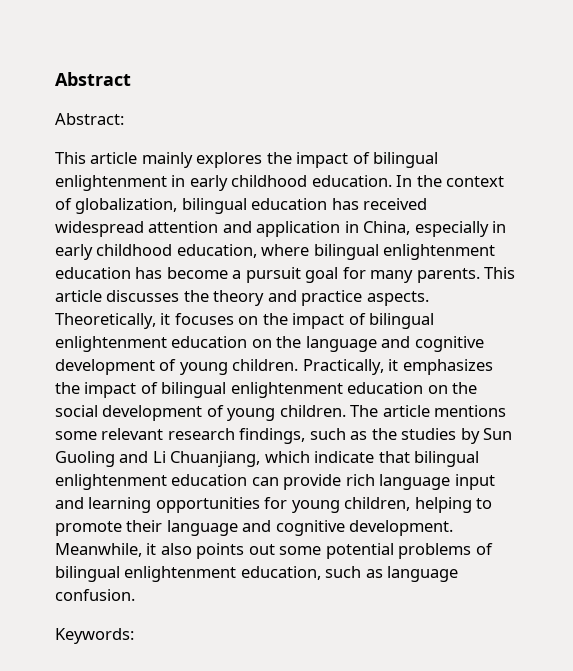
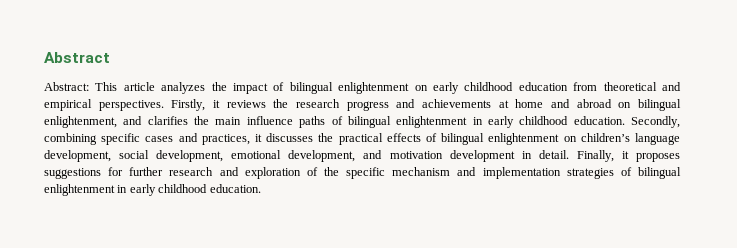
- Abstract:
- This article mainly explores the impact of bilingual enlightenment in early childhood education. In the context of globalization, bilingual education has received widespread attention and application in China, especially in early childhood education, where bilingual enlightenment education has become a pursuit goal for many parents. This article discusses the theory and practice aspects. Theoretically, it focuses on the impact of bilingual enlightenment education on the language and cognitive development of young children. Practically, it emphasizes the impact of bilingual enlightenment education on the social development of young children. The article mentions some relevant research findings, such as the studies by Sun Guoling and Li Chuanjiang, which indicate that bilingual enlightenment education can provide rich language input and learning opportunities for young children, helping to promote their language and cognitive development. Meanwhile, it also points out some potential problems of bilingual enlightenment education, such as language confusion.
- Keywords:
+ Abstract: This article analyzes the impact of bilingual enlightenment on early childhood education from theoretical and empirical perspectives. Firstly, it reviews the research progress and achievements at home and abroad on bilingual enlightenment, and clarifies the main influence paths of bilingual enlightenment in early childhood education. Secondly, combining specific cases and practices, it discusses the practical effects of bilingual enlightenment on children’s language development, social development, emotional development, and motivation development in detail. Finally, it proposes suggestions for further research and exploration of the specific mechanism and implementation strategies of bilingual enlightenment in early childhood education.

